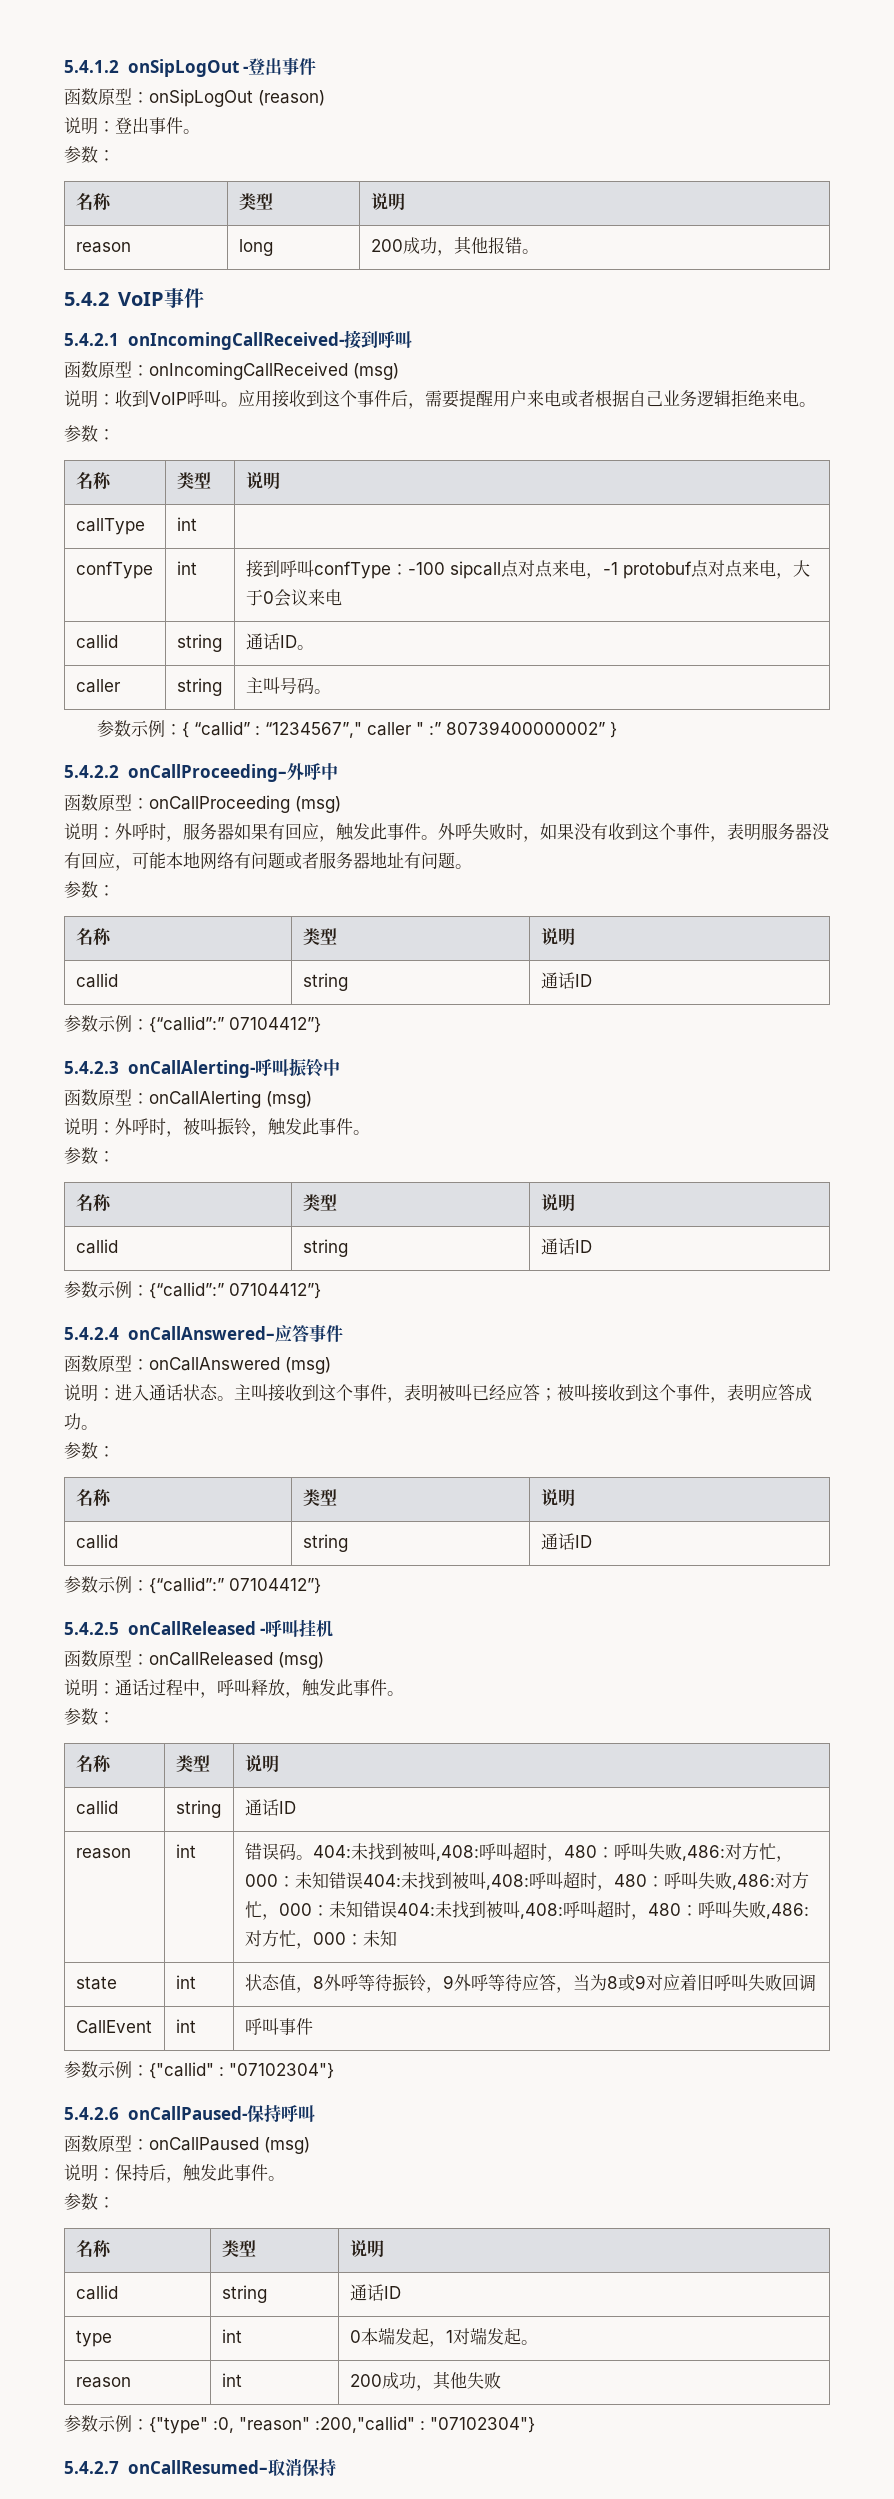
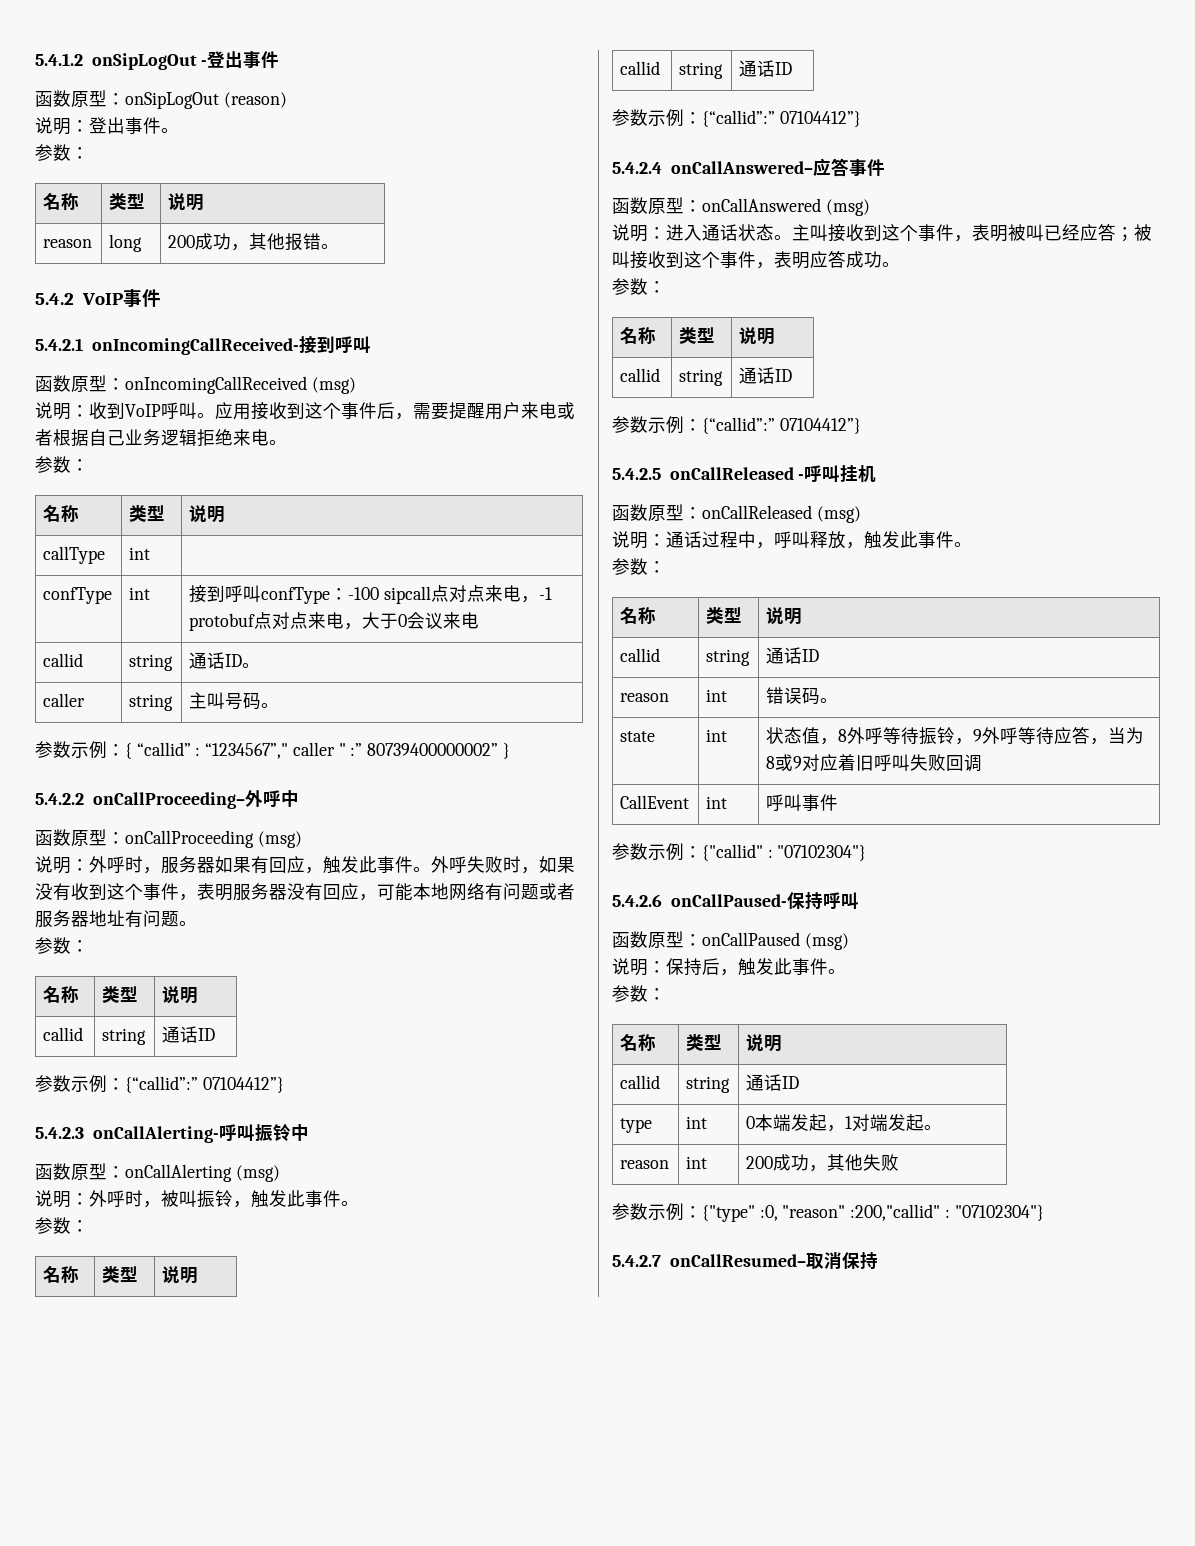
- 404:未找到被叫,408:呼叫超时，480：呼叫失败,486:对方忙，000：未知错误404:未找到被叫,408:呼叫超时，480：呼叫失败,486:对方忙，000：未知错误404:未找到被叫,408:呼叫超时，480：呼叫失败,486:对方忙，000：未知

